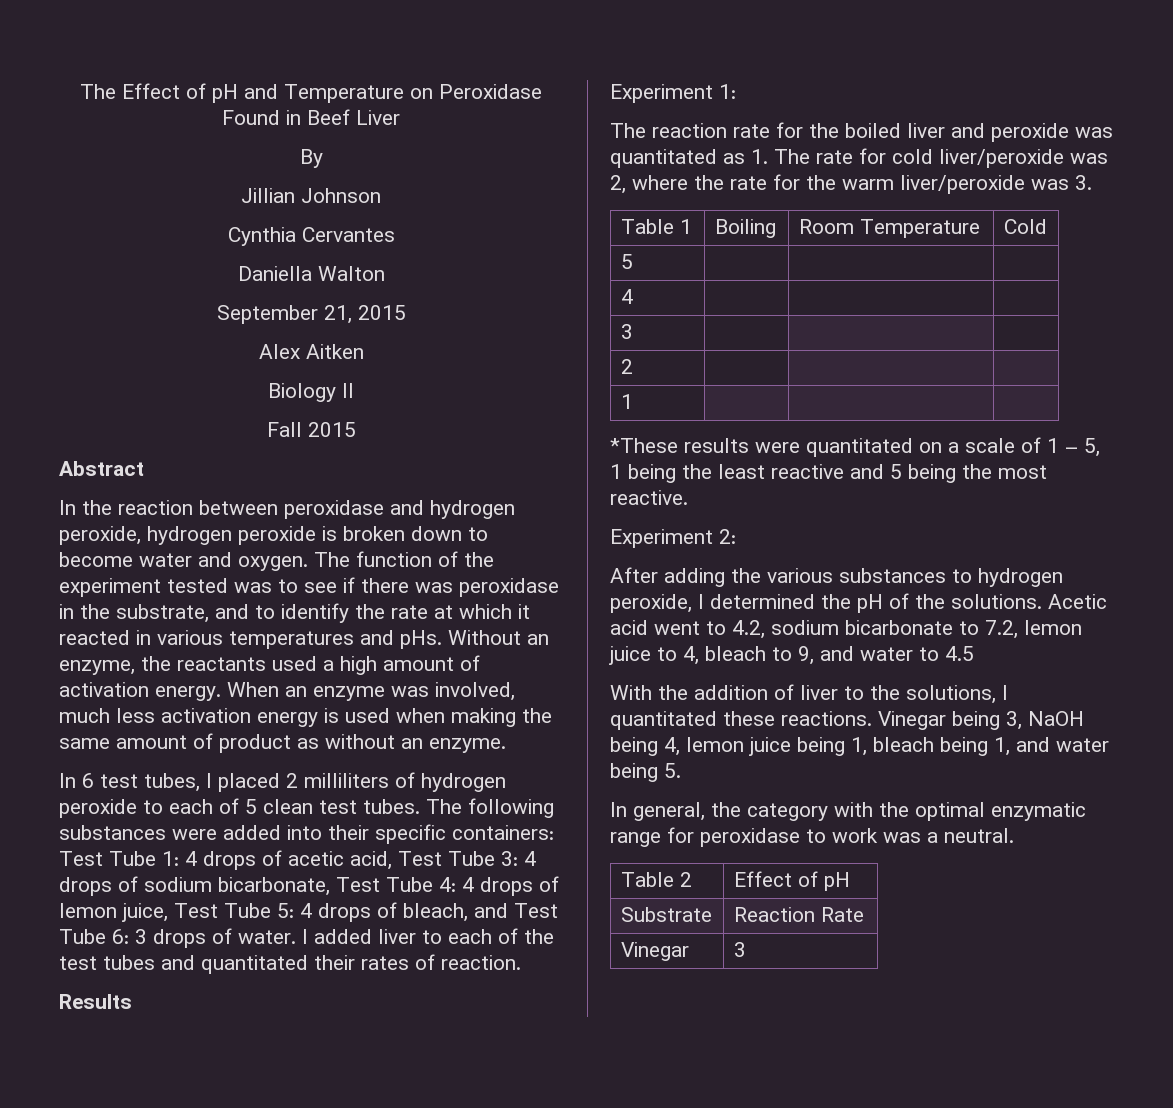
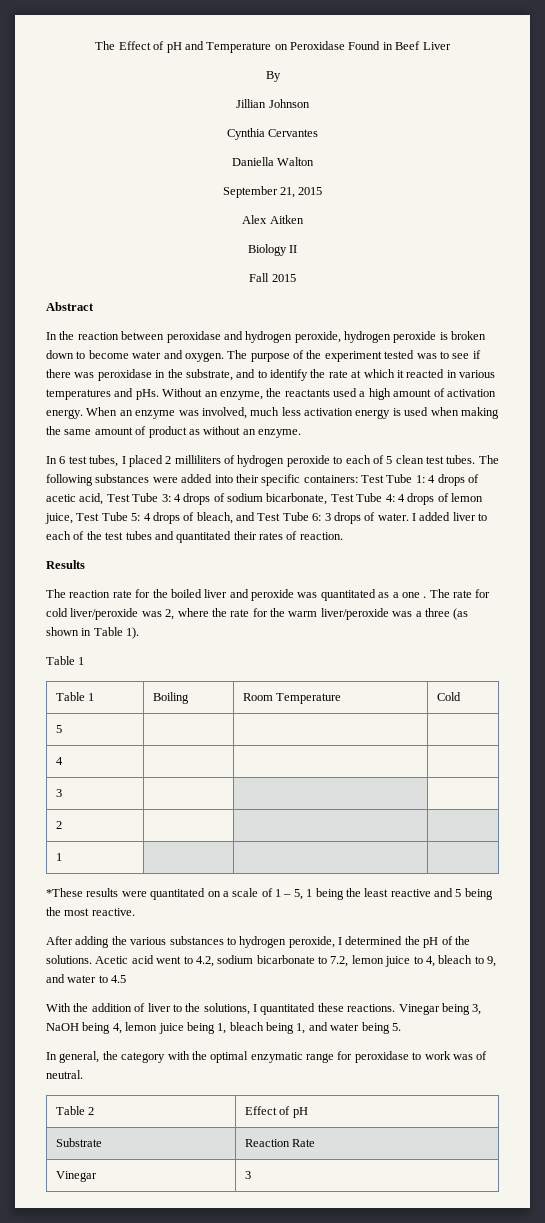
- The function of the experiment tested was to see if there was peroxidase in the substrate, and to identify the rate at which it reacted in various temperatures and pHs.
+ The purpose of the experiment tested was to see if there was peroxidase in the substrate, and to identify the rate at which it reacted in various temperatures and pHs.
- Experiment 1:
- The reaction rate for the boiled liver and peroxide was quantitated as 1. The rate for cold liver/peroxide was 2, where the rate for the warm liver/peroxide was 3.
+ The reaction rate for the boiled liver and peroxide was quantitated as a one . The rate for cold liver/peroxide was 2, where the rate for the warm liver/peroxide was a three (as shown in Table 1).
+ Table 1
- Experiment 2:
- In general, the category with the optimal enzymatic range for peroxidase to work was a neutral.
+ In general, the category with the optimal enzymatic range for peroxidase to work was of neutral.

